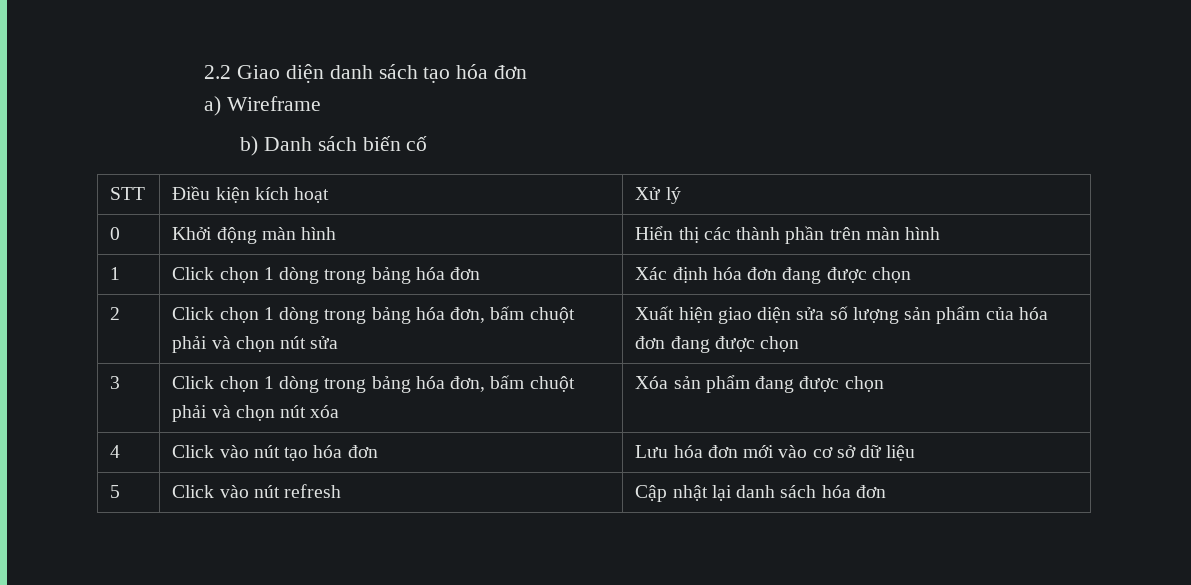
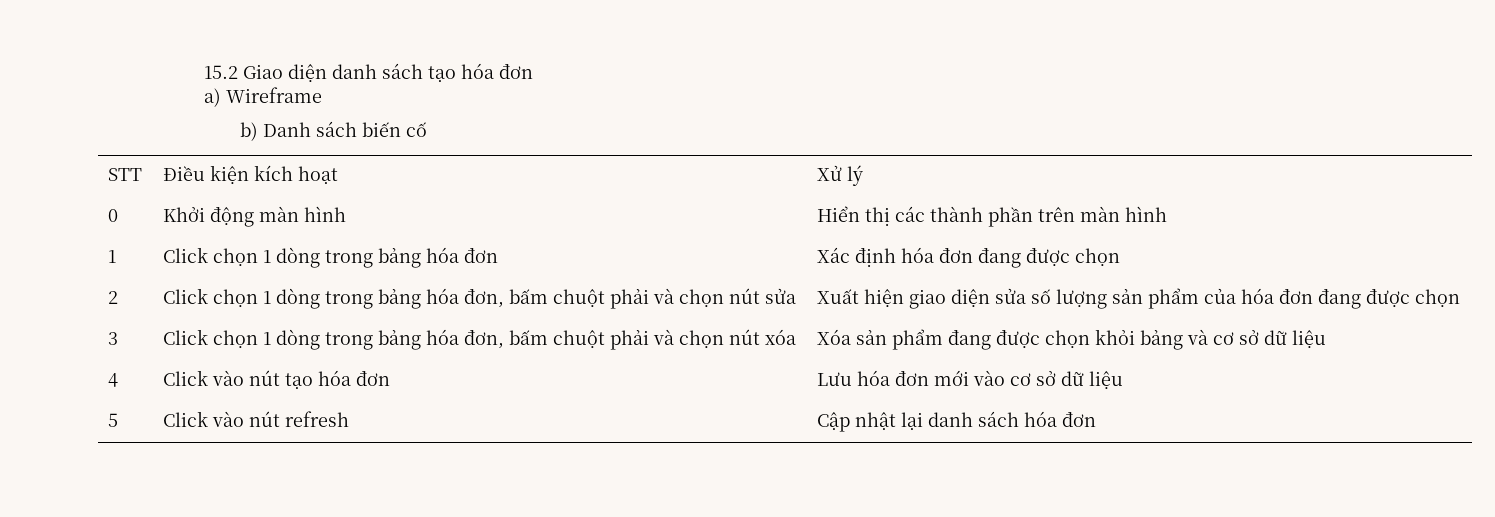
- 2.2 Giao diện danh sách tạo hóa đơn
+ 15.2 Giao diện danh sách tạo hóa đơn
- 3 | Click chọn 1 dòng trong bảng hóa đơn, bấm chuột phải và chọn nút xóa | Xóa sản phẩm đang được chọn
+ 3 | Click chọn 1 dòng trong bảng hóa đơn, bấm chuột phải và chọn nút xóa | Xóa sản phẩm đang được chọn khỏi bảng và cơ sở dữ liệu

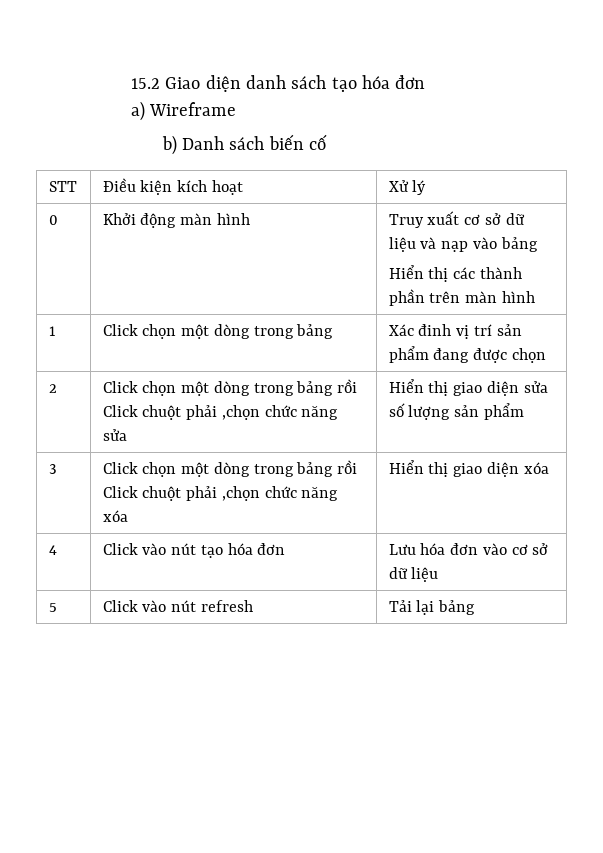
- 0 | Khởi động màn hình | Hiển thị các thành phần trên màn hình
+ 0 | Khởi động màn hình | Truy xuất cơ sở dữ liệu và nạp vào bảng
+ Hiển thị các thành phần trên màn hình
- 1 | Click chọn 1 dòng trong bảng hóa đơn | Xác định hóa đơn đang được chọn
+ 1 | Click chọn một dòng trong bảng | Xác đinh vị trí sản phẩm đang được chọn
- 2 | Click chọn 1 dòng trong bảng hóa đơn, bấm chuột phải và chọn nút sửa | Xuất hiện giao diện sửa số lượng sản phẩm của hóa đơn đang được chọn
+ 2 | Click chọn một dòng trong bảng rồi Click chuột phải ,chọn chức năng sửa | Hiển thị giao diện sửa số lượng sản phẩm
- 3 | Click chọn 1 dòng trong bảng hóa đơn, bấm chuột phải và chọn nút xóa | Xóa sản phẩm đang được chọn khỏi bảng và cơ sở dữ liệu
+ 3 | Click chọn một dòng trong bảng rồi Click chuột phải ,chọn chức năng xóa | Hiển thị giao diện xóa
- 4 | Click vào nút tạo hóa đơn | Lưu hóa đơn mới vào cơ sở dữ liệu
+ 4 | Click vào nút tạo hóa đơn | Lưu hóa đơn vào cơ sở dữ liệu
- 5 | Click vào nút refresh | Cập nhật lại danh sách hóa đơn
+ 5 | Click vào nút refresh | Tải lại bảng

